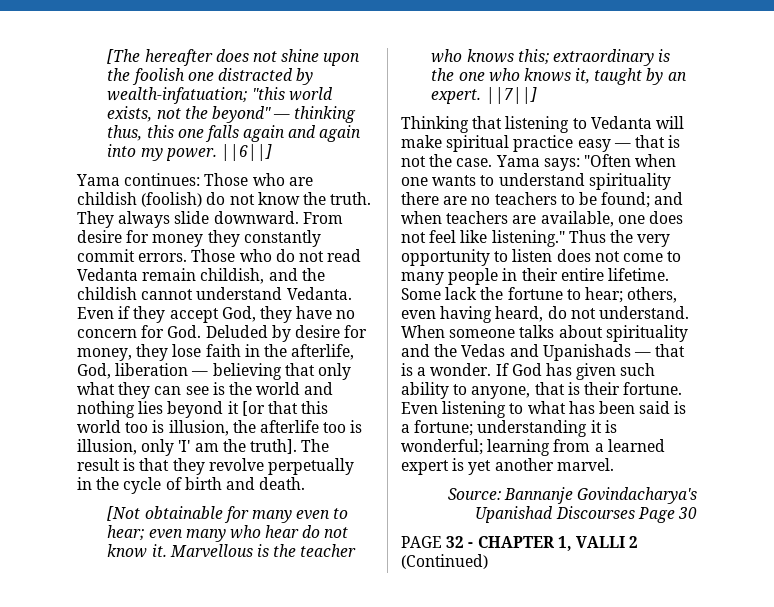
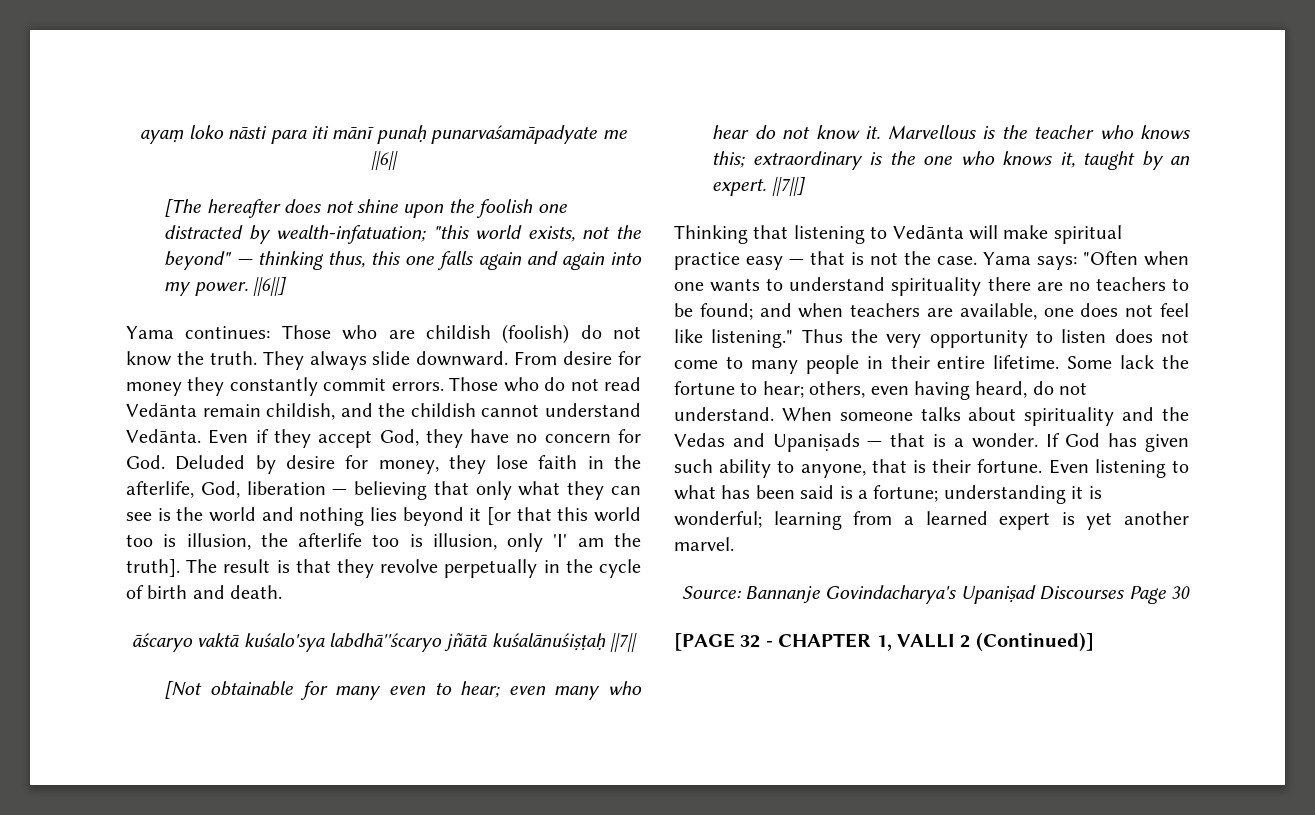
+ ayaṃ loko nāsti para iti mānī punaḥ punarvaśamāpadyate me ||6||
- Those who do not read Vedanta remain childish, and the childish cannot understand Vedanta.
+ Those who do not read Vedānta remain childish, and the childish cannot understand Vedānta.
+ āścaryo vaktā kuśalo'sya labdhā''ścaryo jñātā kuśalānuśiṣṭaḥ ||7||
- Thinking that listening to Vedanta will make spiritual practice easy — that is not the case.
+ Thinking that listening to Vedānta will make spiritual practice easy — that is not the case.
- When someone talks about spirituality and the Vedas and Upanishads — that is a wonder.
+ When someone talks about spirituality and the Vedas and Upaniṣads — that is a wonder.
- Source: Bannanje Govindacharya's Upanishad Discourses Page 30
+ Source: Bannanje Govindacharya's Upaniṣad Discourses Page 30
- PAGE 32 - CHAPTER 1, VALLI 2 (Continued)
+ [PAGE 32 - CHAPTER 1, VALLI 2 (Continued)]

